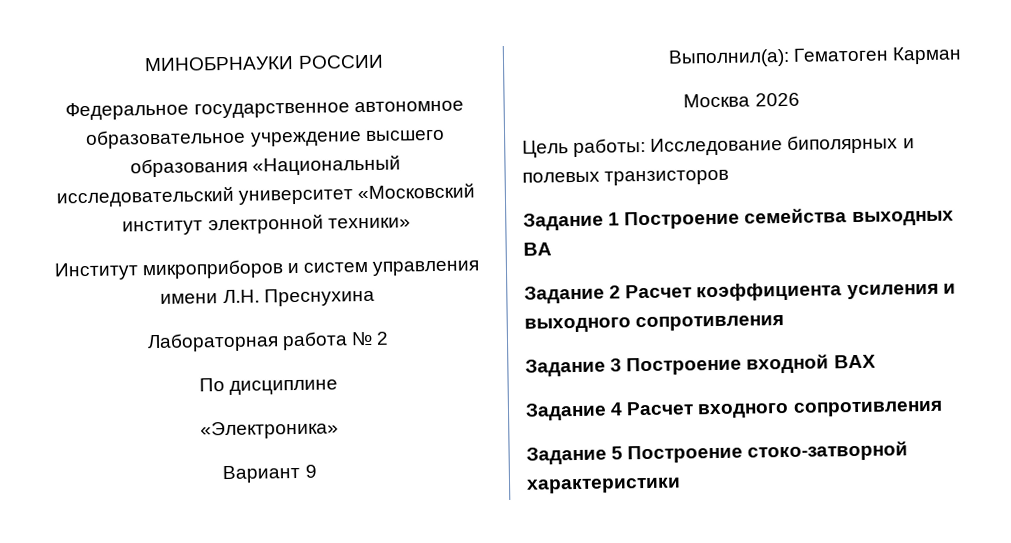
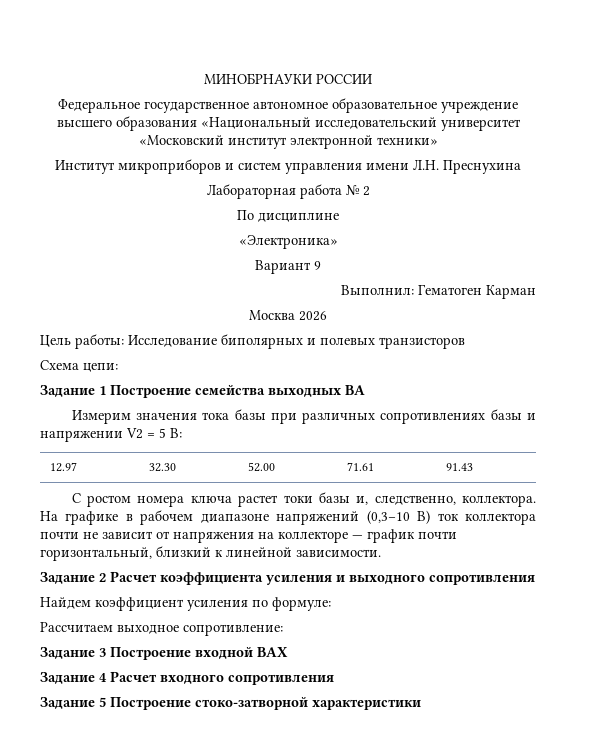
- Выполнил(а): Гематоген Карман
+ Выполнил: Гематоген Карман
+ Схема цепи:
+ Измерим значения тока базы при различных сопротивлениях базы и напряжении V2 = 5 В:
+ 12.97 | 32.30 | 52.00 | 71.61 | 91.43
+ С ростом номера ключа растет токи базы и, следственно, коллектора. На графике в рабочем диапазоне напряжений (0,3–10 В) ток коллектора почти не зависит от напряжения на коллекторе — график почти горизонтальный, близкий к линейной зависимости.
+ Найдем коэффициент усиления по формуле:
+ Рассчитаем выходное сопротивление:

